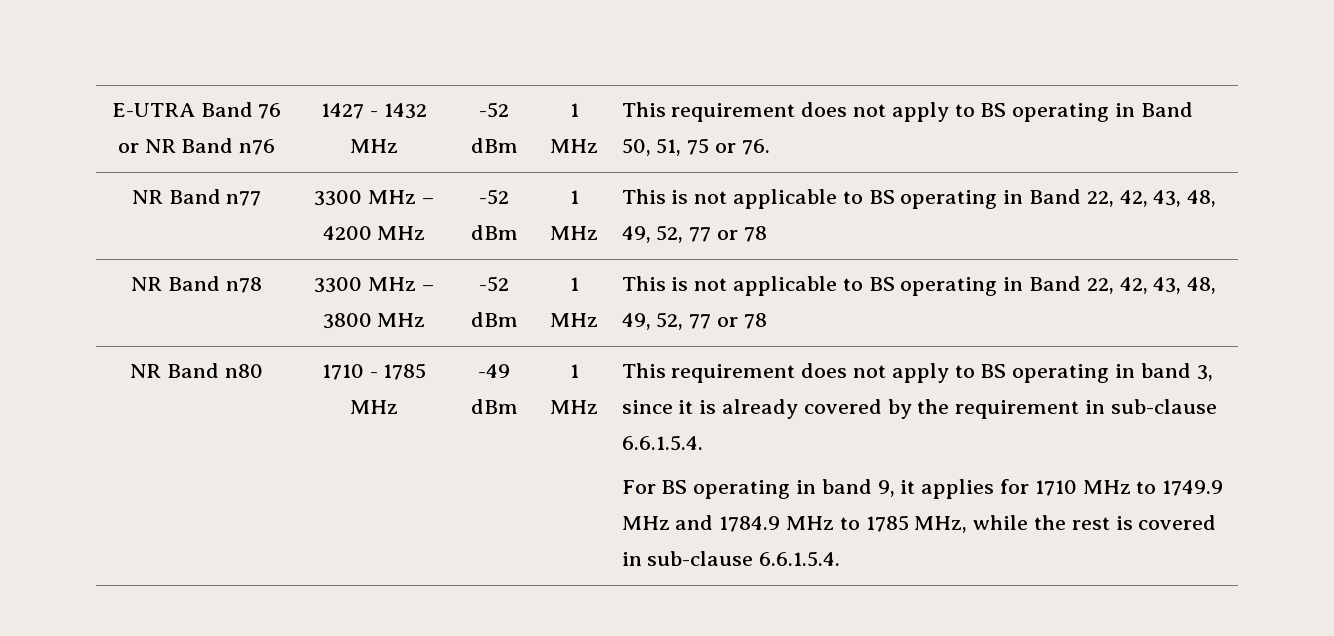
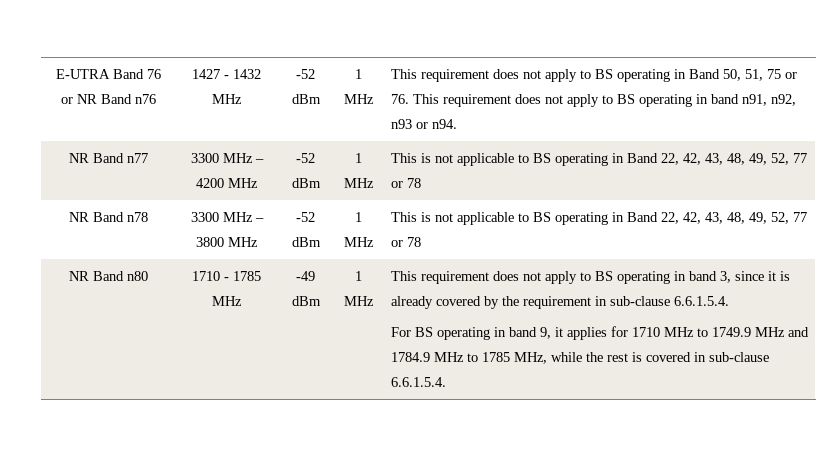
- This requirement does not apply to BS operating in Band 50, 51, 75 or 76.
+ This requirement does not apply to BS operating in Band 50, 51, 75 or 76. This requirement does not apply to BS operating in band n91, n92, n93 or n94.

